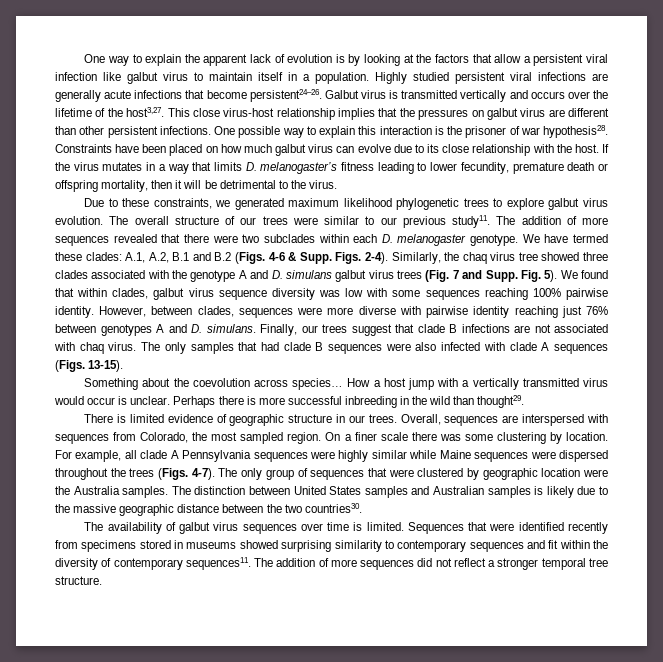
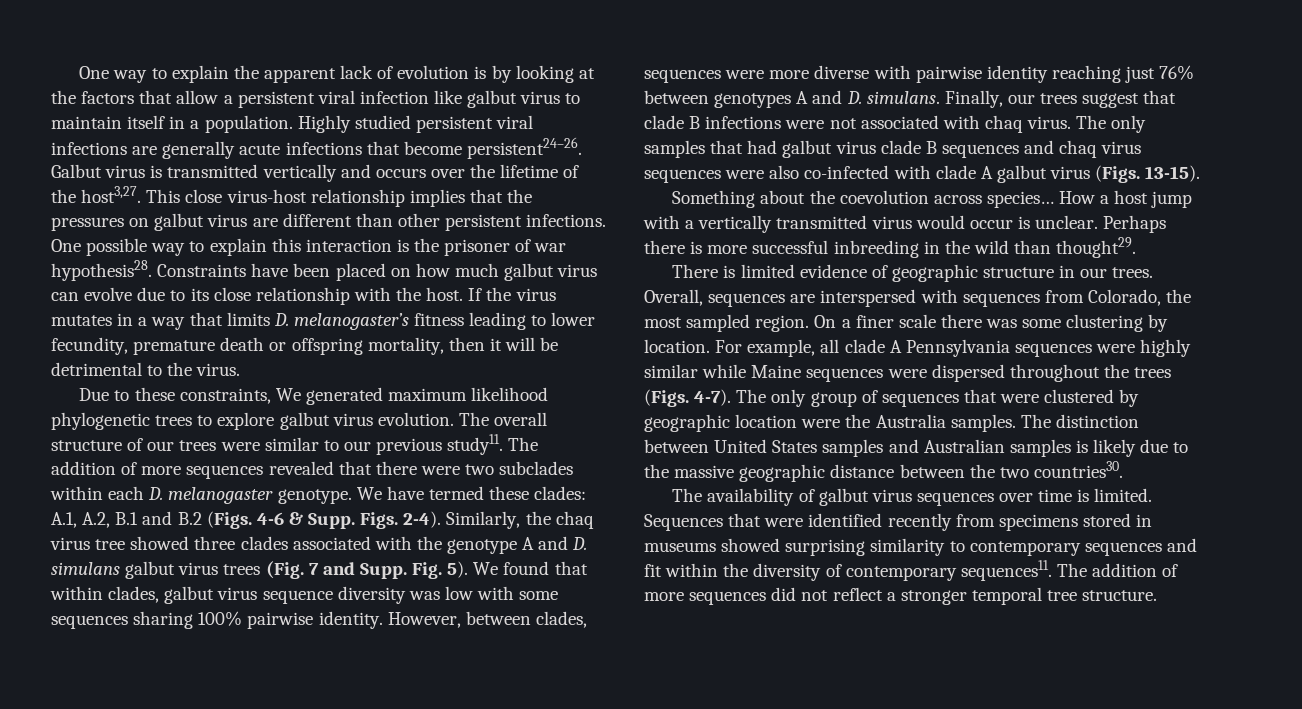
- Due to these constraints, we generated maximum likelihood phylogenetic trees to explore galbut virus evolution.
+ Due to these constraints, We generated maximum likelihood phylogenetic trees to explore galbut virus evolution.
- We found that within clades, galbut virus sequence diversity was low with some sequences reaching 100% pairwise identity.
+ We found that within clades, galbut virus sequence diversity was low with some sequences sharing 100% pairwise identity.
- Finally, our trees suggest that clade B infections are not associated with chaq virus.
+ Finally, our trees suggest that clade B infections were not associated with chaq virus.
- The only samples that had clade B sequences were also infected with clade A sequences (Figs. 13-15).
+ The only samples that had galbut virus clade B sequences and chaq virus sequences were also co-infected with clade A galbut virus (Figs. 13-15).

